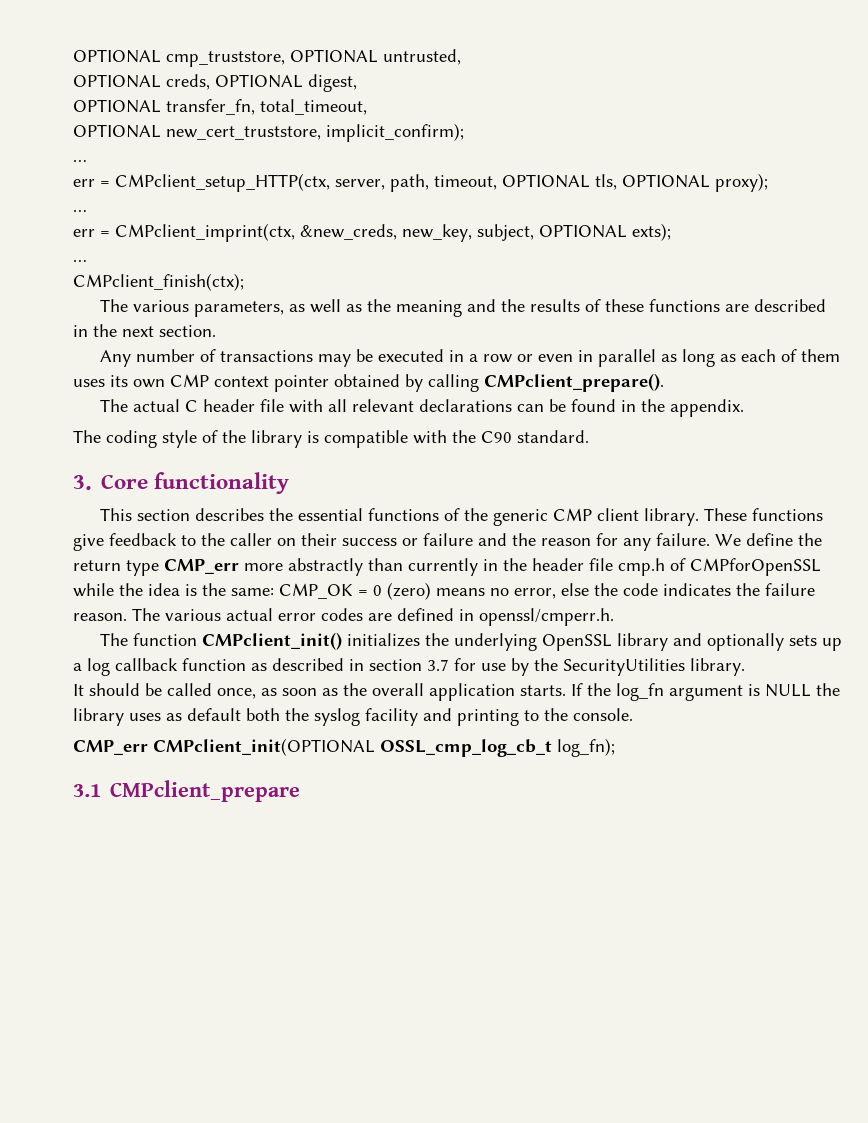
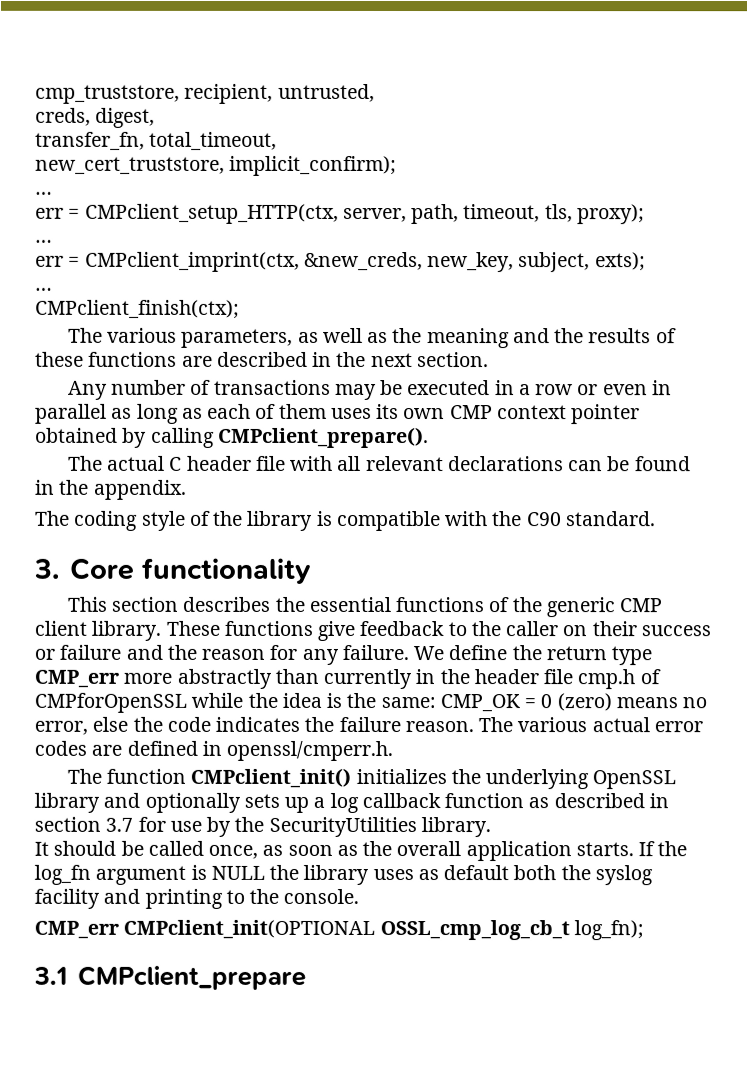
- OPTIONAL cmp_truststore, OPTIONAL untrusted,
- OPTIONAL creds, OPTIONAL digest,
+ cmp_truststore, recipient, untrusted,
+ creds, digest,
- OPTIONAL transfer_fn, total_timeout,
+ transfer_fn, total_timeout,
- OPTIONAL new_cert_truststore, implicit_confirm);
+ new_cert_truststore, implicit_confirm);
- err = CMPclient_setup_HTTP(ctx, server, path, timeout, OPTIONAL tls, OPTIONAL proxy);
+ err = CMPclient_setup_HTTP(ctx, server, path, timeout, tls, proxy);
- err = CMPclient_imprint(ctx, &new_creds, new_key, subject, OPTIONAL exts);
+ err = CMPclient_imprint(ctx, &new_creds, new_key, subject, exts);

